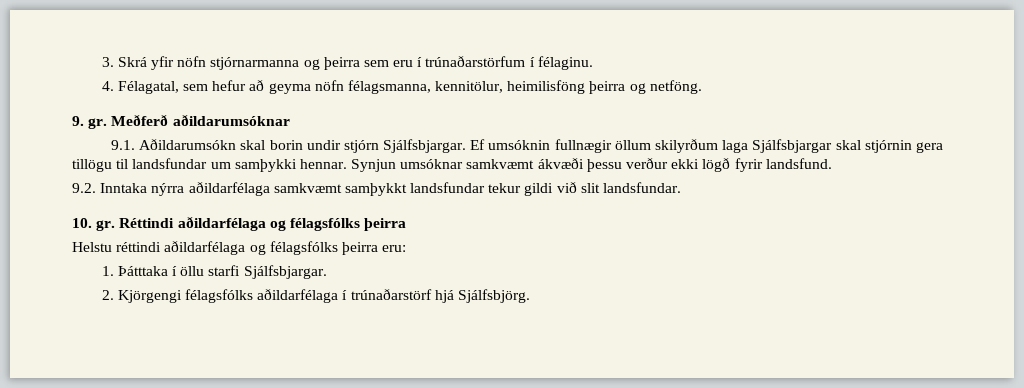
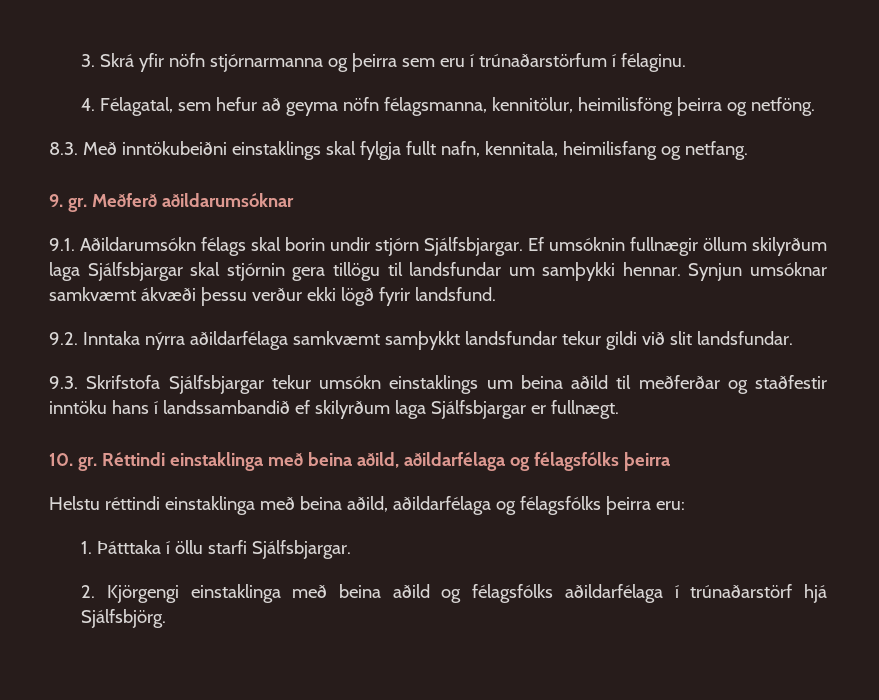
+ 8.3. Með inntökubeiðni einstaklings skal fylgja fullt nafn, kennitala, heimilisfang og netfang.
- 9.1. Aðildarumsókn skal borin undir stjórn Sjálfsbjargar.
+ 9.1. Aðildarumsókn félags skal borin undir stjórn Sjálfsbjargar.
+ 9.3. Skrifstofa Sjálfsbjargar tekur umsókn einstaklings um beina aðild til meðferðar og staðfestir inntöku hans í landssambandið ef skilyrðum laga Sjálfsbjargar er fullnægt.
- Réttindi aðildarfélaga og félagsfólks þeirra
+ Réttindi einstaklinga með beina aðild, aðildarfélaga og félagsfólks þeirra
- Helstu réttindi aðildarfélaga og félagsfólks þeirra eru:
+ Helstu réttindi einstaklinga með beina aðild, aðildarfélaga og félagsfólks þeirra eru:
- 2. Kjörgengi félagsfólks aðildarfélaga í trúnaðarstörf hjá Sjálfsbjörg.
+ 2. Kjörgengi einstaklinga með beina aðild og félagsfólks aðildarfélaga í trúnaðarstörf hjá Sjálfsbjörg.

